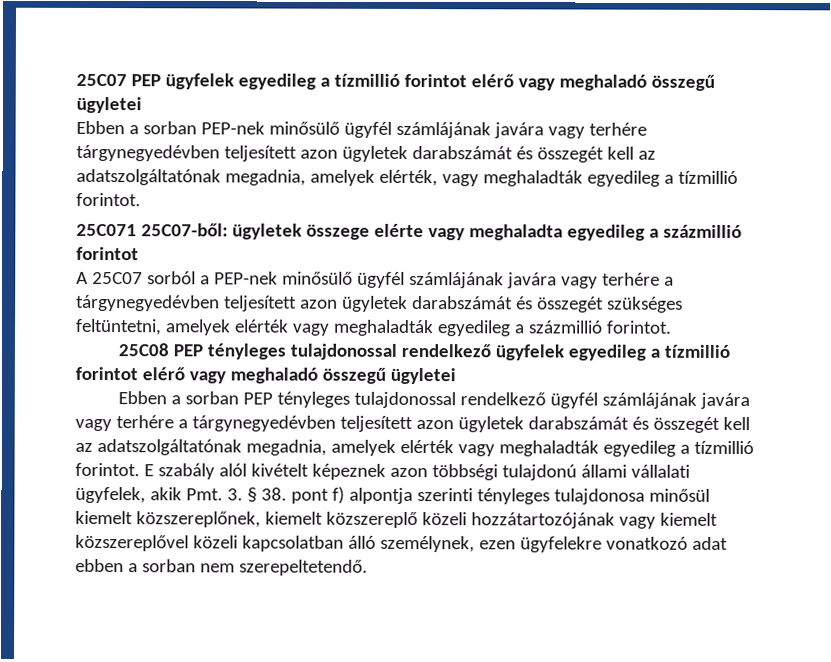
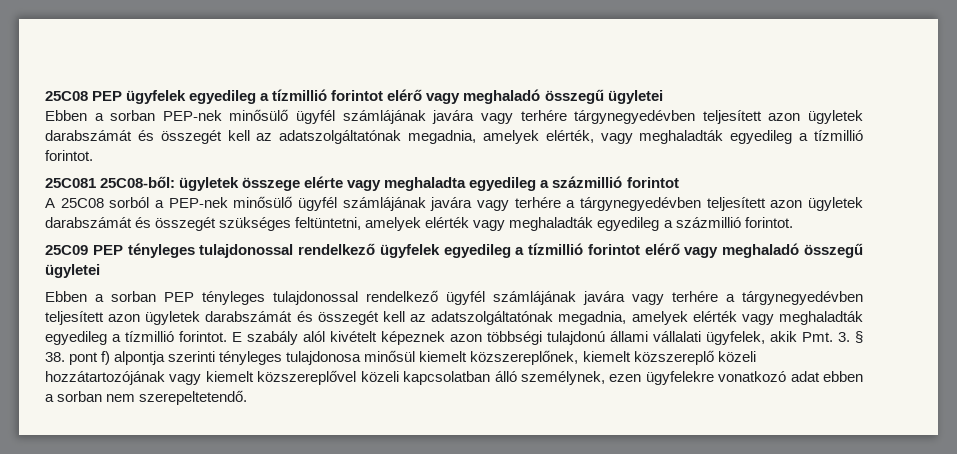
- 25C07 PEP ügyfelek egyedileg a tízmillió forintot elérő vagy meghaladó összegű ügyletei
+ 25C08 PEP ügyfelek egyedileg a tízmillió forintot elérő vagy meghaladó összegű ügyletei
- 25C071 25C07-ből: ügyletek összege elérte vagy meghaladta egyedileg a százmillió forintot
+ 25C081 25C08-ből: ügyletek összege elérte vagy meghaladta egyedileg a százmillió forintot
- A 25C07 sorból a PEP-nek minősülő ügyfél számlájának javára vagy terhére a tárgynegyedévben teljesített azon ügyletek darabszámát és összegét szükséges feltüntetni, amelyek elérték vagy meghaladták egyedileg a százmillió forintot.
+ A 25C08 sorból a PEP-nek minősülő ügyfél számlájának javára vagy terhére a tárgynegyedévben teljesített azon ügyletek darabszámát és összegét szükséges feltüntetni, amelyek elérték vagy meghaladták egyedileg a százmillió forintot.
- 25C08 PEP tényleges tulajdonossal rendelkező ügyfelek egyedileg a tízmillió forintot elérő vagy meghaladó összegű ügyletei
+ 25C09 PEP tényleges tulajdonossal rendelkező ügyfelek egyedileg a tízmillió forintot elérő vagy meghaladó összegű ügyletei

